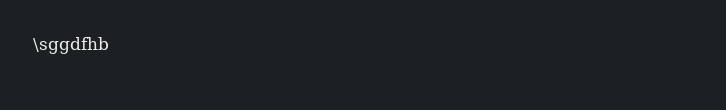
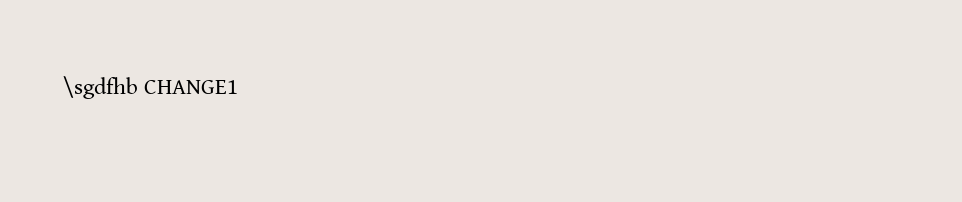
- \sggdfhb
+ \sgdfhb CHANGE1

